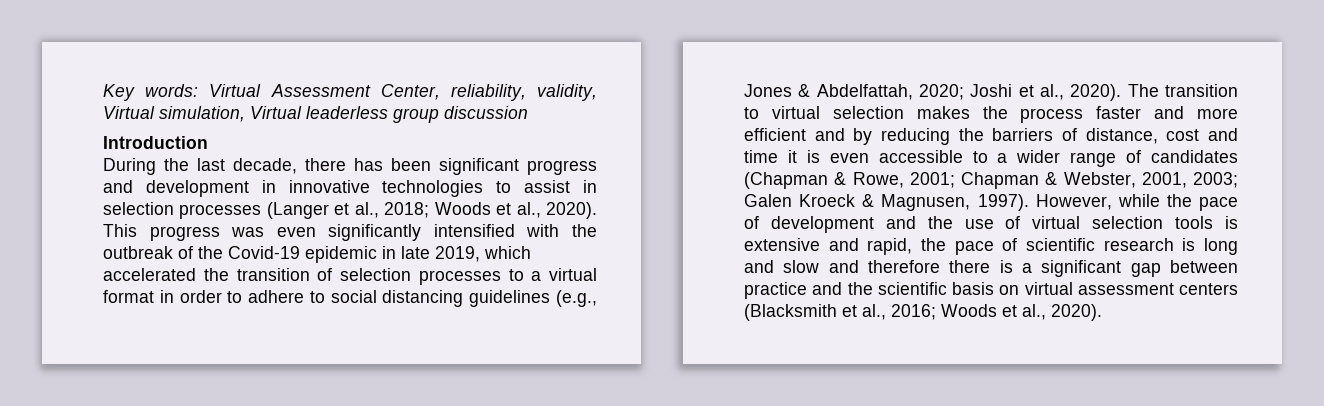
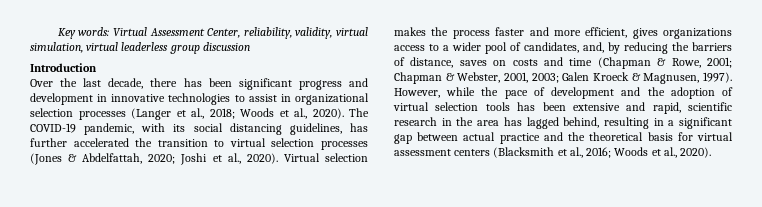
- Key words: Virtual Assessment Center, reliability, validity, Virtual simulation, Virtual leaderless group discussion
+ Key words: Virtual Assessment Center, reliability, validity, virtual simulation, virtual leaderless group discussion
- During the last decade, there has been significant progress and development in innovative technologies to assist in selection processes (Langer et al., 2018; Woods et al., 2020).
+ Over the last decade, there has been significant progress and development in innovative technologies to assist in organizational selection processes (Langer et al., 2018; Woods et al., 2020).
- This progress was even significantly intensified with the outbreak of the Covid-19 epidemic in late 2019, which accelerated the transition of selection processes to a virtual format in order to adhere to social distancing guidelines (e.g., Jones & Abdelfattah, 2020; Joshi et al., 2020).
+ The COVID-19 pandemic, with its social distancing guidelines, has further accelerated the transition to virtual selection processes (Jones & Abdelfattah, 2020; Joshi et al., 2020).
- The transition to virtual selection makes the process faster and more efficient and by reducing the barriers of distance, cost and time it is even accessible to a wider range of candidates (Chapman & Rowe, 2001; Chapman & Webster, 2001, 2003; Galen Kroeck & Magnusen, 1997).
+ Virtual selection makes the process faster and more efficient, gives organizations access to a wider pool of candidates, and, by reducing the barriers of distance, saves on costs and time (Chapman & Rowe, 2001; Chapman & Webster, 2001, 2003; Galen Kroeck & Magnusen, 1997).
- However, while the pace of development and the use of virtual selection tools is extensive and rapid, the pace of scientific research is long and slow and therefore there is a significant gap between practice and the scientific basis on virtual assessment centers (Blacksmith et al., 2016; Woods et al., 2020).
+ However, while the pace of development and the adoption of virtual selection tools has been extensive and rapid, scientific research in the area has lagged behind, resulting in a significant gap between actual practice and the theoretical basis for virtual assessment centers (Blacksmith et al., 2016; Woods et al., 2020).

